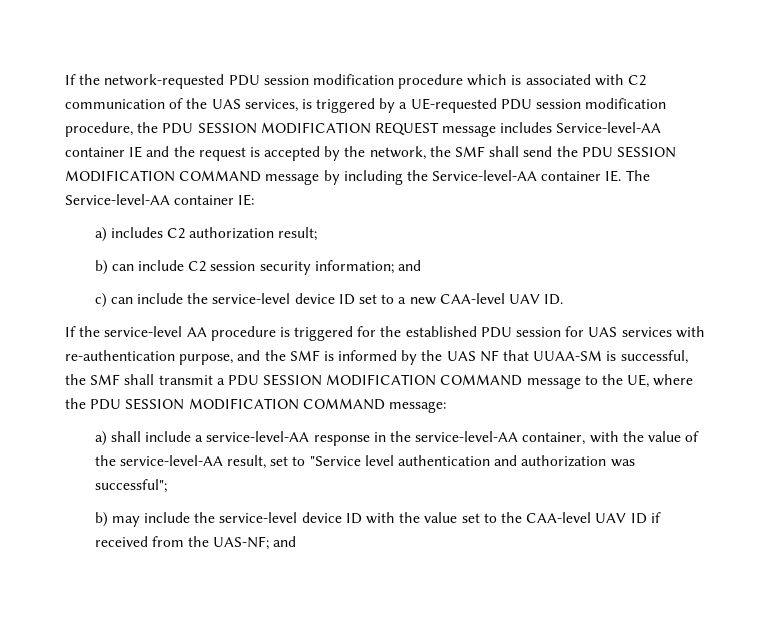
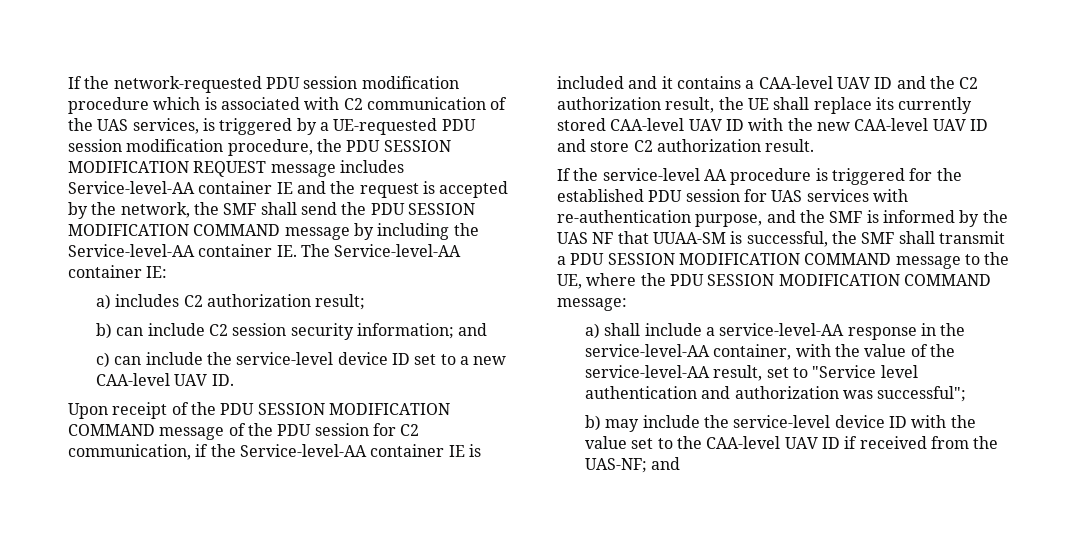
+ Upon receipt of the PDU SESSION MODIFICATION COMMAND message of the PDU session for C2 communication, if the Service-level-AA container IE is included and it contains a CAA-level UAV ID and the C2 authorization result, the UE shall replace its currently stored CAA-level UAV ID with the new CAA-level UAV ID and store C2 authorization result.

